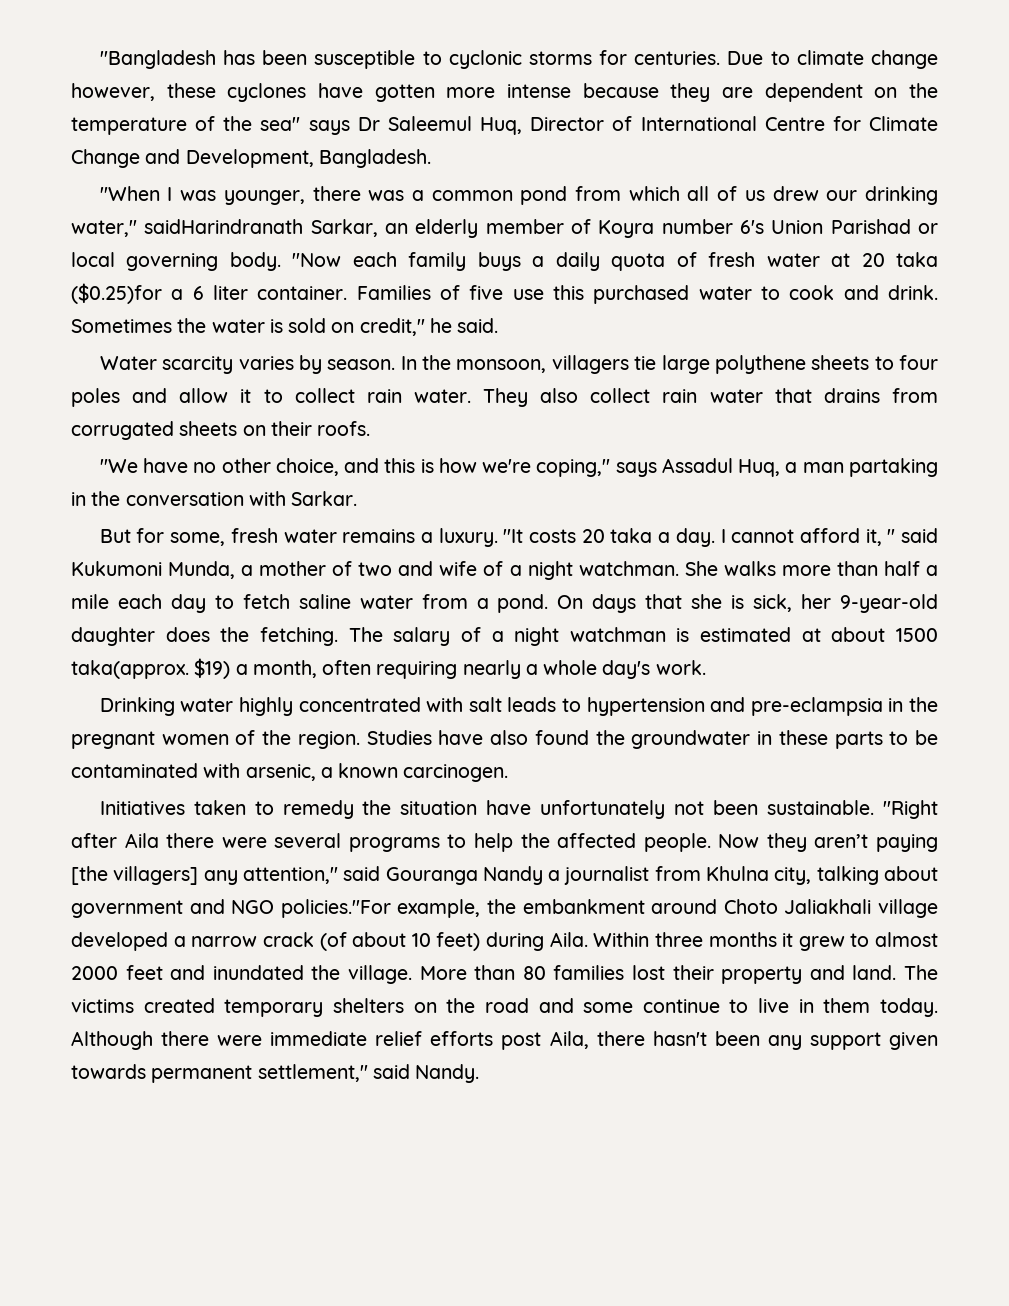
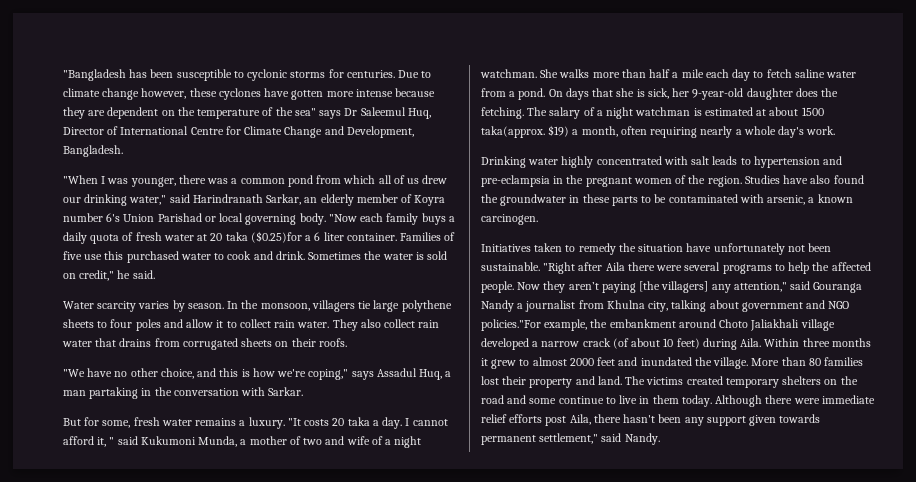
- "When I was younger, there was a common pond from which all of us drew our drinking water," saidHarindranath Sarkar, an elderly member of Koyra number 6's Union Parishad or local governing body.
+ "When I was younger, there was a common pond from which all of us drew our drinking water," said Harindranath Sarkar, an elderly member of Koyra number 6's Union Parishad or local governing body.

